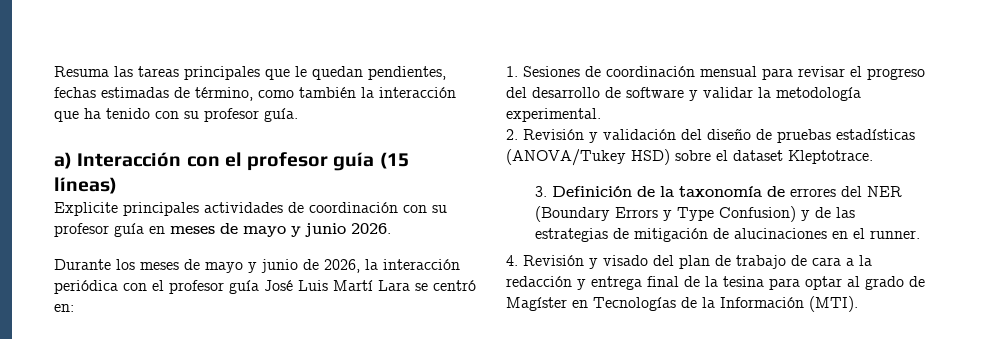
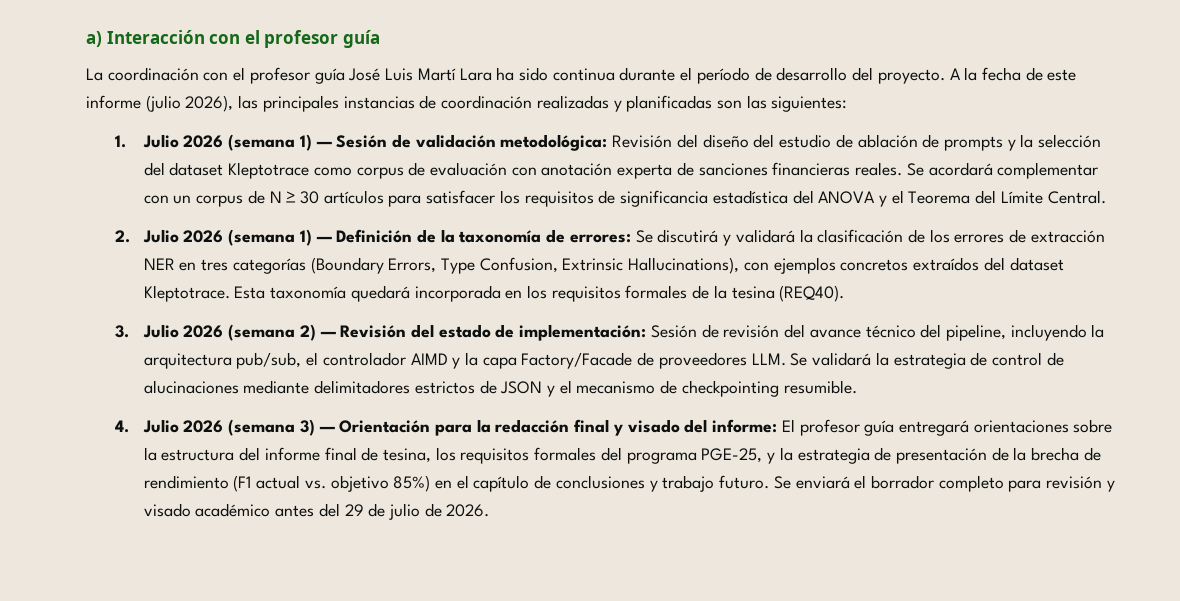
- Resuma las tareas principales que le quedan pendientes, fechas estimadas de término, como también la interacción que ha tenido con su profesor guía.
- a) Interacción con el profesor guía (15 líneas)
- Explicite principales actividades de coordinación con su profesor guía en meses de mayo y junio 2026.
- Durante los meses de mayo y junio de 2026, la interacción periódica con el profesor guía José Luis Martí Lara se centró en:
- 1. Sesiones de coordinación mensual para revisar el progreso del desarrollo de software y validar la metodología experimental.
- 2. Revisión y validación del diseño de pruebas estadísticas (ANOVA/Tukey HSD) sobre el dataset Kleptotrace.
- 3. Definición de la taxonomía de errores del NER (Boundary Errors y Type Confusion) y de las estrategias de mitigación de alucinaciones en el runner.
- 4. Revisión y visado del plan de trabajo de cara a la redacción y entrega final de la tesina para optar al grado de Magíster en Tecnologías de la Información (MTI).
+ a) Interacción con el profesor guía
+ La coordinación con el profesor guía José Luis Martí Lara ha sido continua durante el período de desarrollo del proyecto. A la fecha de este informe (julio 2026), las principales instancias de coordinación realizadas y planificadas son las siguientes:
+ 1. Julio 2026 (semana 1) — Sesión de validación metodológica: Revisión del diseño del estudio de ablación de prompts y la selección del dataset Kleptotrace como corpus de evaluación con anotación experta de sanciones financieras reales. Se acordará complementar con un corpus de N ≥ 30 artículos para satisfacer los requisitos de significancia estadística del ANOVA y el Teorema del Límite Central.
+ 2. Julio 2026 (semana 1) — Definición de la taxonomía de errores: Se discutirá y validará la clasificación de los errores de extracción NER en tres categorías (Boundary Errors, Type Confusion, Extrinsic Hallucinations), con ejemplos concretos extraídos del dataset Kleptotrace. Esta taxonomía quedará incorporada en los requisitos formales de la tesina (REQ40).
+ 3. Julio 2026 (semana 2) — Revisión del estado de implementación: Sesión de revisión del avance técnico del pipeline, incluyendo la arquitectura pub/sub, el controlador AIMD y la capa Factory/Facade de proveedores LLM. Se validará la estrategia de control de alucinaciones mediante delimitadores estrictos de JSON y el mecanismo de checkpointing resumible.
+ 4. Julio 2026 (semana 3) — Orientación para la redacción final y visado del informe: El profesor guía entregará orientaciones sobre la estructura del informe final de tesina, los requisitos formales del programa PGE-25, y la estrategia de presentación de la brecha de rendimiento (F1 actual vs. objetivo 85%) en el capítulo de conclusiones y trabajo futuro. Se enviará el borrador completo para revisión y visado académico antes del 29 de julio de 2026.

